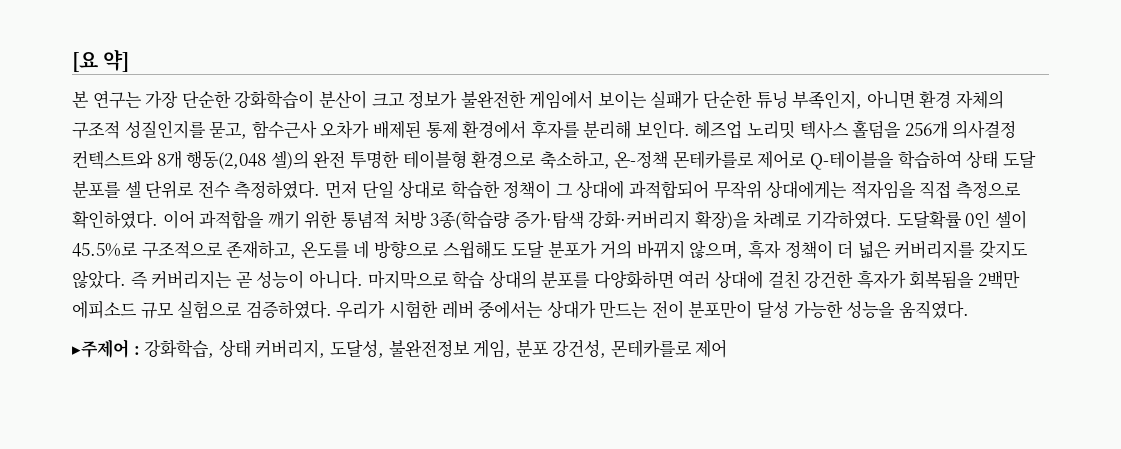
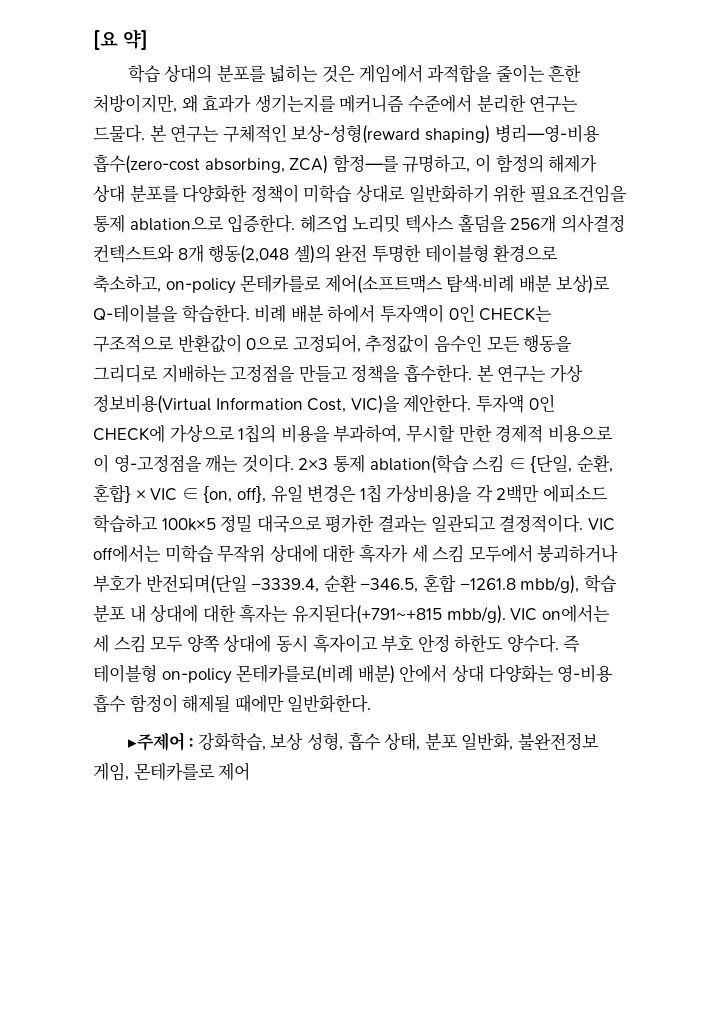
- 본 연구는 가장 단순한 강화학습이 분산이 크고 정보가 불완전한 게임에서 보이는 실패가 단순한 튜닝 부족인지, 아니면 환경 자체의 구조적 성질인지를 묻고, 함수근사 오차가 배제된 통제 환경에서 후자를 분리해 보인다.
+ 학습 상대의 분포를 넓히는 것은 게임에서 과적합을 줄이는 흔한 처방이지만, 왜 효과가 생기는지를 메커니즘 수준에서 분리한 연구는 드물다. 본 연구는 구체적인 보상-성형(reward shaping) 병리—영-비용 흡수(zero-cost absorbing, ZCA) 함정—를 규명하고, 이 함정의 해제가 상대 분포를 다양화한 정책이 미학습 상대로 일반화하기 위한 필요조건임을 통제 ablation으로 입증한다.
- 헤즈업 노리밋 텍사스 홀덤을 256개 의사결정 컨텍스트와 8개 행동(2,048 셀)의 완전 투명한 테이블형 환경으로 축소하고, 온-정책 몬테카를로 제어로 Q-테이블을 학습하여 상태 도달 분포를 셀 단위로 전수 측정하였다. 먼저 단일 상대로 학습한 정책이 그 상대에 과적합되어 무작위 상대에게는 적자임을 직접 측정으로 확인하였다. 이어 과적합을 깨기 위한 통념적 처방 3종(학습량 증가·탐색 강화·커버리지 확장)을 차례로 기각하였다. 도달확률 0인 셀이 45.5%로 구조적으로 존재하고, 온도를 네 방향으로 스윕해도 도달 분포가 거의 바뀌지 않으며, 흑자 정책이 더 넓은 커버리지를 갖지도 않았다. 즉 커버리지는 곧 성능이 아니다. 마지막으로 학습 상대의 분포를 다양화하면 여러 상대에 걸친 강건한 흑자가 회복됨을 2백만 에피소드 규모 실험으로 검증하였다. 우리가 시험한 레버 중에서는 상대가 만드는 전이 분포만이 달성 가능한 성능을 움직였다.
- ▸주제어 : 강화학습, 상태 커버리지, 도달성, 불완전정보 게임, 분포 강건성, 몬테카를로 제어
+ 헤즈업 노리밋 텍사스 홀덤을 256개 의사결정 컨텍스트와 8개 행동(2,048 셀)의 완전 투명한 테이블형 환경으로 축소하고, on-policy 몬테카를로 제어(소프트맥스 탐색·비례 배분 보상)로 Q-테이블을 학습한다. 비례 배분 하에서 투자액이 0인 CHECK는 구조적으로 반환값이 0으로 고정되어, 추정값이 음수인 모든 행동을 그리디로 지배하는 고정점을 만들고 정책을 흡수한다. 본 연구는 가상 정보비용(Virtual Information Cost, VIC)을 제안한다. 투자액 0인 CHECK에 가상으로 1칩의 비용을 부과하여, 무시할 만한 경제적 비용으로 이 영-고정점을 깨는 것이다. 2×3 통제 ablation(학습 스킴 ∈ {단일, 순환, 혼합} × VIC ∈ {on, off}, 유일 변경은 1칩 가상비용)을 각 2백만 에피소드 학습하고 100k×5 정밀 대국으로 평가한 결과는 일관되고 결정적이다. VIC off에서는 미학습 무작위 상대에 대한 흑자가 세 스킴 모두에서 붕괴하거나 부호가 반전되며(단일 −3339.4, 순환 −346.5, 혼합 −1261.8 mbb/g), 학습 분포 내 상대에 대한 흑자는 유지된다(+791~+815 mbb/g). VIC on에서는 세 스킴 모두 양쪽 상대에 동시 흑자이고 부호 안정 하한도 양수다. 즉 테이블형 on-policy 몬테카를로(비례 배분) 안에서 상대 다양화는 영-비용 흡수 함정이 해제될 때에만 일반화한다.
+ ▸주제어 : 강화학습, 보상 성형, 흡수 상태, 분포 일반화, 불완전정보 게임, 몬테카를로 제어

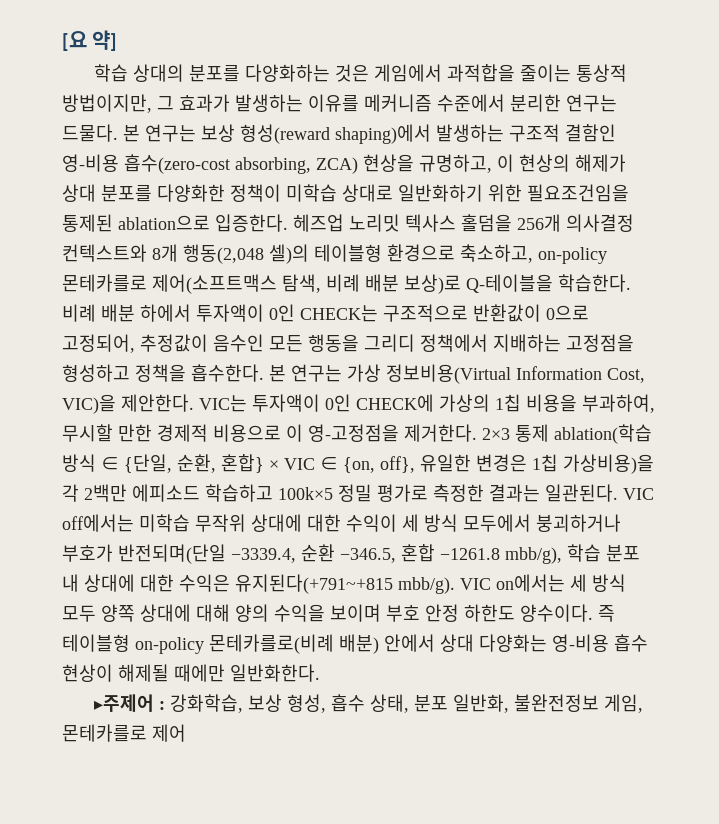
- 학습 상대의 분포를 넓히는 것은 게임에서 과적합을 줄이는 흔한 처방이지만, 왜 효과가 생기는지를 메커니즘 수준에서 분리한 연구는 드물다.
+ 학습 상대의 분포를 다양화하는 것은 게임에서 과적합을 줄이는 통상적 방법이지만, 그 효과가 발생하는 이유를 메커니즘 수준에서 분리한 연구는 드물다.
- 본 연구는 구체적인 보상-성형(reward shaping) 병리—영-비용 흡수(zero-cost absorbing, ZCA) 함정—를 규명하고, 이 함정의 해제가 상대 분포를 다양화한 정책이 미학습 상대로 일반화하기 위한 필요조건임을 통제 ablation으로 입증한다.
+ 본 연구는 보상 형성(reward shaping)에서 발생하는 구조적 결함인 영-비용 흡수(zero-cost absorbing, ZCA) 현상을 규명하고, 이 현상의 해제가 상대 분포를 다양화한 정책이 미학습 상대로 일반화하기 위한 필요조건임을 통제된 ablation으로 입증한다.
- 헤즈업 노리밋 텍사스 홀덤을 256개 의사결정 컨텍스트와 8개 행동(2,048 셀)의 완전 투명한 테이블형 환경으로 축소하고, on-policy 몬테카를로 제어(소프트맥스 탐색·비례 배분 보상)로 Q-테이블을 학습한다.
+ 헤즈업 노리밋 텍사스 홀덤을 256개 의사결정 컨텍스트와 8개 행동(2,048 셀)의 테이블형 환경으로 축소하고, on-policy 몬테카를로 제어(소프트맥스 탐색, 비례 배분 보상)로 Q-테이블을 학습한다.
- 비례 배분 하에서 투자액이 0인 CHECK는 구조적으로 반환값이 0으로 고정되어, 추정값이 음수인 모든 행동을 그리디로 지배하는 고정점을 만들고 정책을 흡수한다.
+ 비례 배분 하에서 투자액이 0인 CHECK는 구조적으로 반환값이 0으로 고정되어, 추정값이 음수인 모든 행동을 그리디 정책에서 지배하는 고정점을 형성하고 정책을 흡수한다.
- 투자액 0인 CHECK에 가상으로 1칩의 비용을 부과하여, 무시할 만한 경제적 비용으로 이 영-고정점을 깨는 것이다.
+ VIC는 투자액이 0인 CHECK에 가상의 1칩 비용을 부과하여, 무시할 만한 경제적 비용으로 이 영-고정점을 제거한다.
- 2×3 통제 ablation(학습 스킴 ∈ {단일, 순환, 혼합} × VIC ∈ {on, off}, 유일 변경은 1칩 가상비용)을 각 2백만 에피소드 학습하고 100k×5 정밀 대국으로 평가한 결과는 일관되고 결정적이다.
+ 2×3 통제 ablation(학습 방식 ∈ {단일, 순환, 혼합} × VIC ∈ {on, off}, 유일한 변경은 1칩 가상비용)을 각 2백만 에피소드 학습하고 100k×5 정밀 평가로 측정한 결과는 일관된다.
- VIC off에서는 미학습 무작위 상대에 대한 흑자가 세 스킴 모두에서 붕괴하거나 부호가 반전되며(단일 −3339.4, 순환 −346.5, 혼합 −1261.8 mbb/g), 학습 분포 내 상대에 대한 흑자는 유지된다(+791~+815 mbb/g).
+ VIC off에서는 미학습 무작위 상대에 대한 수익이 세 방식 모두에서 붕괴하거나 부호가 반전되며(단일 −3339.4, 순환 −346.5, 혼합 −1261.8 mbb/g), 학습 분포 내 상대에 대한 수익은 유지된다(+791~+815 mbb/g).
- VIC on에서는 세 스킴 모두 양쪽 상대에 동시 흑자이고 부호 안정 하한도 양수다.
+ VIC on에서는 세 방식 모두 양쪽 상대에 대해 양의 수익을 보이며 부호 안정 하한도 양수이다.
- 즉 테이블형 on-policy 몬테카를로(비례 배분) 안에서 상대 다양화는 영-비용 흡수 함정이 해제될 때에만 일반화한다.
+ 즉 테이블형 on-policy 몬테카를로(비례 배분) 안에서 상대 다양화는 영-비용 흡수 현상이 해제될 때에만 일반화한다.
- ▸주제어 : 강화학습, 보상 성형, 흡수 상태, 분포 일반화, 불완전정보 게임, 몬테카를로 제어
+ ▸주제어 : 강화학습, 보상 형성, 흡수 상태, 분포 일반화, 불완전정보 게임, 몬테카를로 제어

